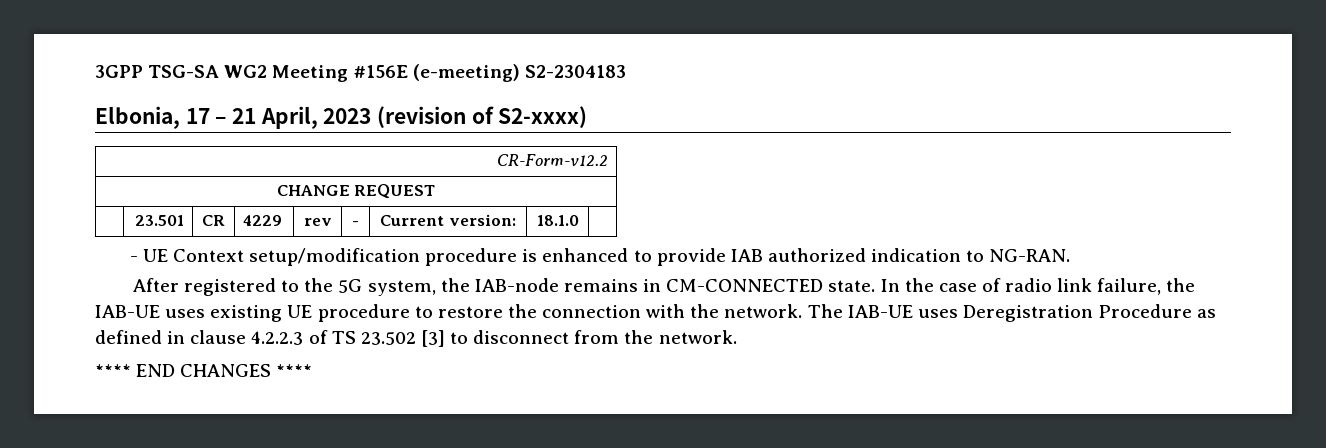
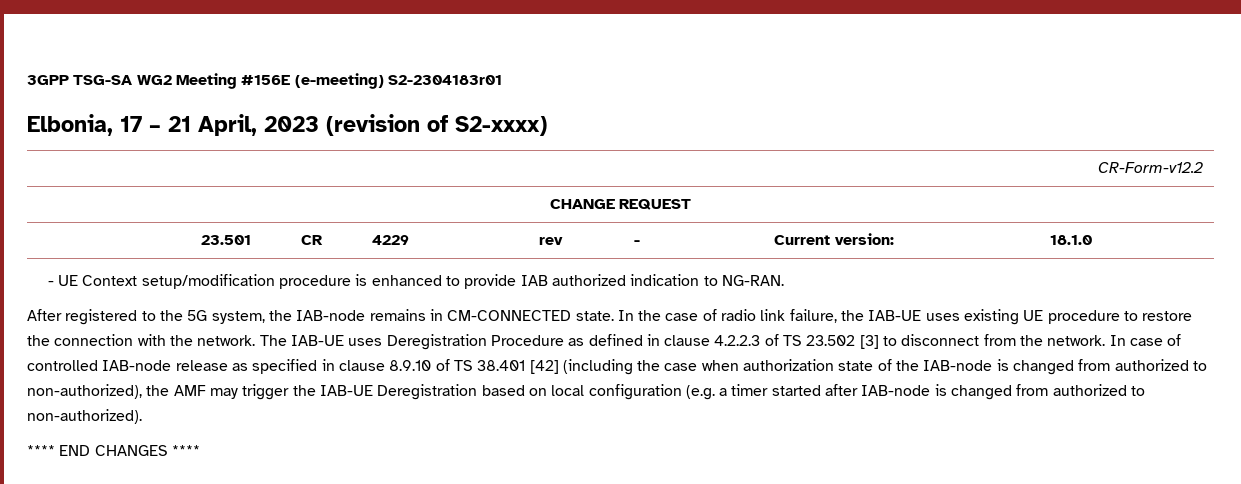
- 3GPP TSG-SA WG2 Meeting #156E (e-meeting) S2-2304183
+ 3GPP TSG-SA WG2 Meeting #156E (e-meeting) S2-2304183r01
+ In case of controlled IAB-node release as specified in clause 8.9.10 of TS 38.401 [42] (including the case when authorization state of the IAB-node is changed from authorized to non-authorized), the AMF may trigger the IAB-UE Deregistration based on local configuration (e.g. a timer started after IAB-node is changed from authorized to non-authorized).

